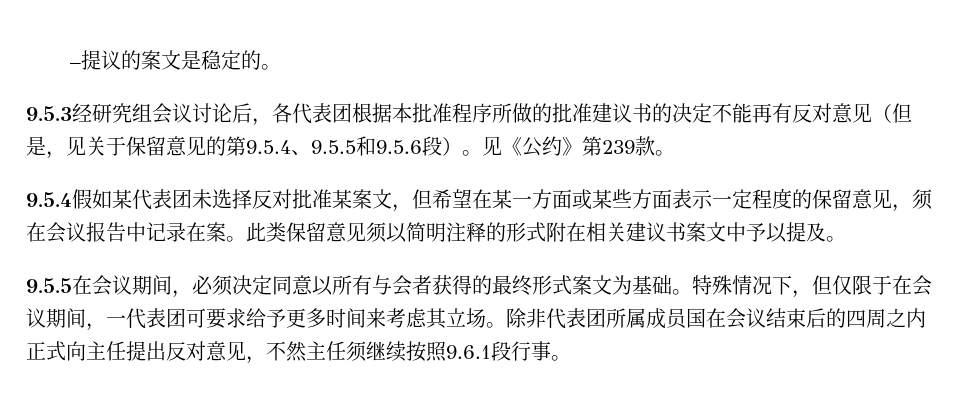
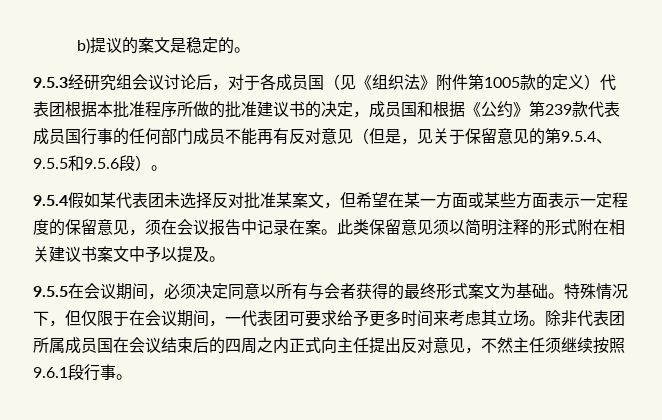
- –提议的案文是稳定的。
+ b)提议的案文是稳定的。
- 9.5.3经研究组会议讨论后，各代表团根据本批准程序所做的批准建议书的决定不能再有反对意见（但是，见关于保留意见的第9.5.4、9.5.5和9.5.6段）。见《公约》第239款。
+ 9.5.3经研究组会议讨论后，对于各成员国（见《组织法》附件第1005款的定义）代表团根据本批准程序所做的批准建议书的决定，成员国和根据《公约》第239款代表成员国行事的任何部门成员不能再有反对意见（但是，见关于保留意见的第9.5.4、9.5.5和9.5.6段）。

